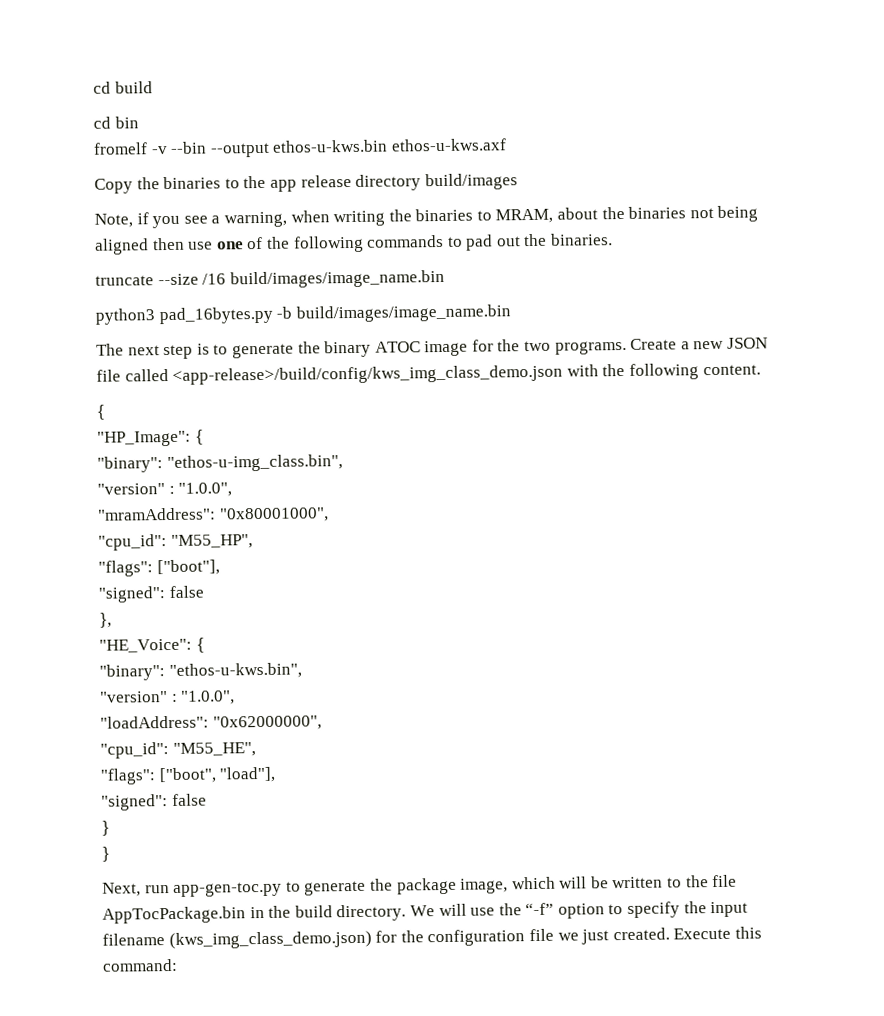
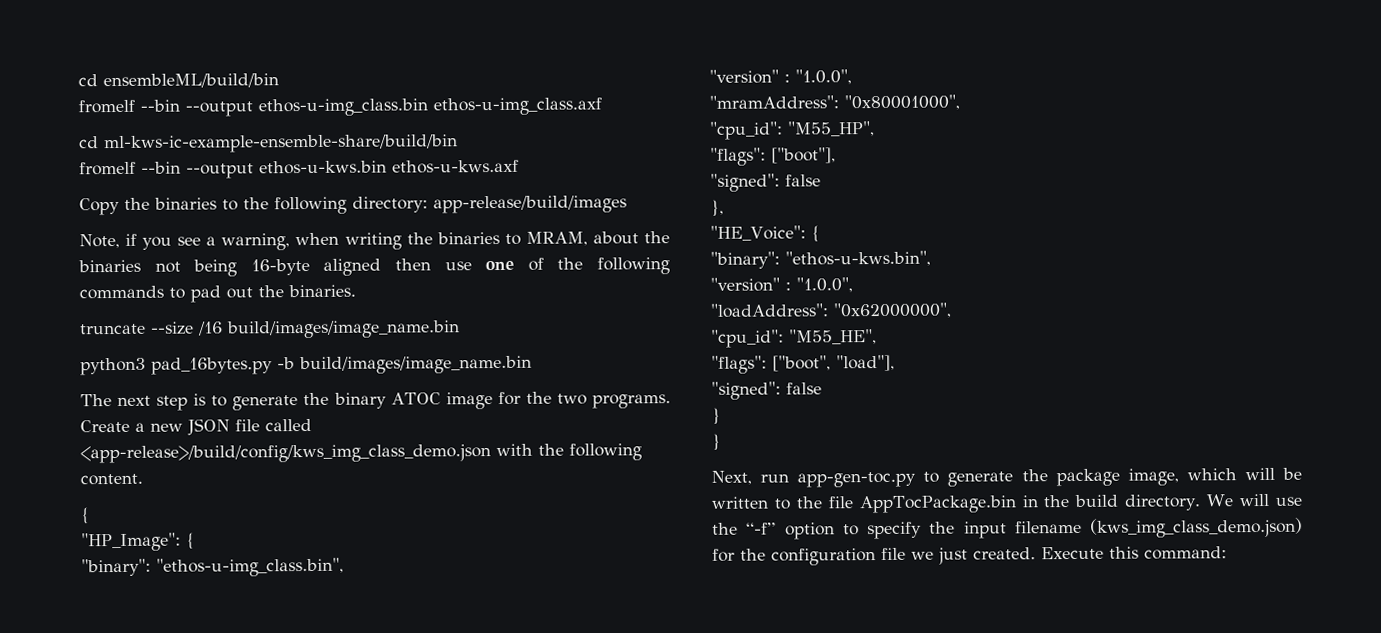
- cd build
- cd bin
- fromelf -v --bin --output ethos-u-kws.bin ethos-u-kws.axf
+ cd ensembleML/build/bin
+ fromelf --bin --output ethos-u-img_class.bin ethos-u-img_class.axf
+ cd ml-kws-ic-example-ensemble-share/build/bin
+ fromelf --bin --output ethos-u-kws.bin ethos-u-kws.axf
- Copy the binaries to the app release directory build/images
+ Copy the binaries to the following directory: app-release/build/images
- Note, if you see a warning, when writing the binaries to MRAM, about the binaries not being aligned then use one of the following commands to pad out the binaries.
+ Note, if you see a warning, when writing the binaries to MRAM, about the binaries not being 16-byte aligned then use one of the following commands to pad out the binaries.

